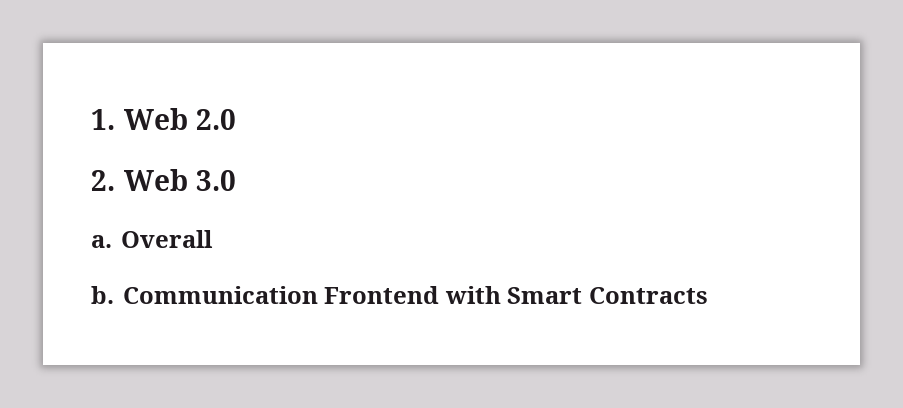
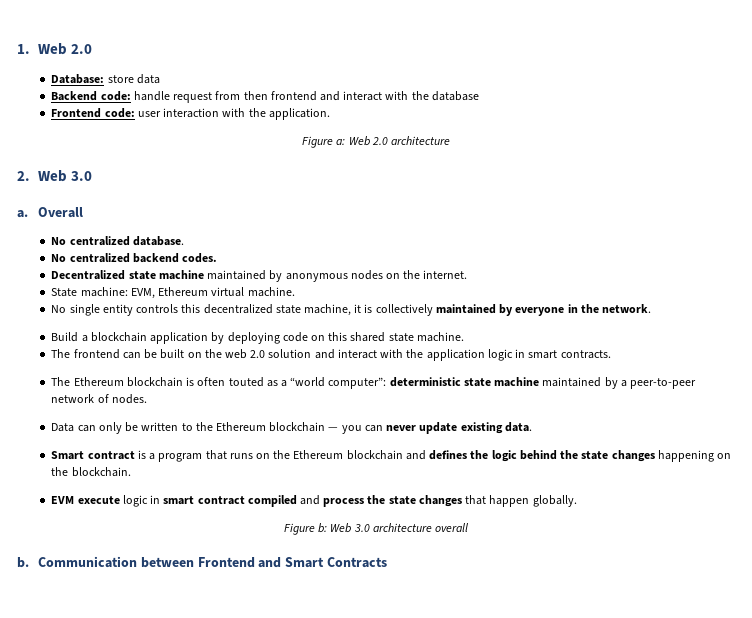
+ Database: store data
+ Backend code: handle request from then frontend and interact with the database
+ Frontend code: user interaction with the application.
+ Figure a: Web 2.0 architecture
+ No centralized database.
+ No centralized backend codes.
+ Decentralized state machine maintained by anonymous nodes on the internet.
+ State machine: EVM, Ethereum virtual machine.
+ No single entity controls this decentralized state machine, it is collectively maintained by everyone in the network.
+ Build a blockchain application by deploying code on this shared state machine.
+ The frontend can be built on the web 2.0 solution and interact with the application logic in smart contracts.
+ The Ethereum blockchain is often touted as a “world computer”: deterministic state machine maintained by a peer-to-peer network of nodes.
+ Data can only be written to the Ethereum blockchain — you can never update existing data.
+ Smart contract is a program that runs on the Ethereum blockchain and defines the logic behind the state changes happening on the blockchain.
+ EVM execute logic in smart contract compiled and process the state changes that happen globally.
+ Figure b: Web 3.0 architecture overall
- Communication Frontend with Smart Contracts
+ Communication between Frontend and Smart Contracts

